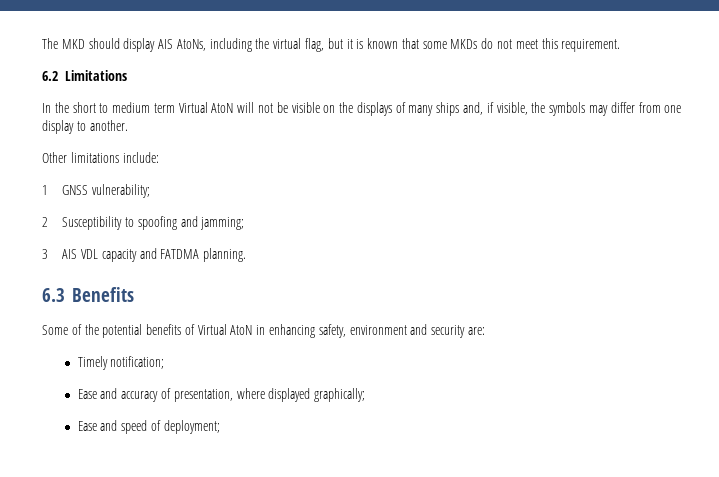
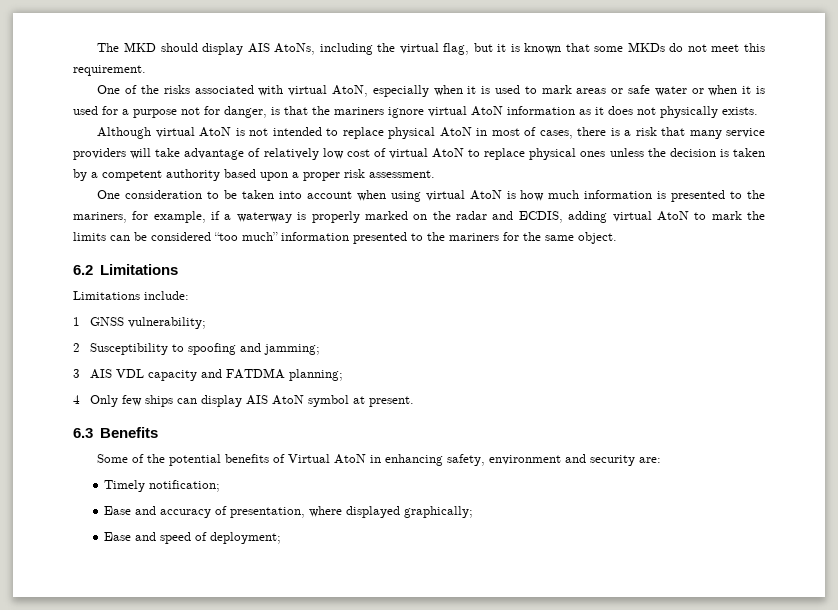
+ One of the risks associated with virtual AtoN, especially when it is used to mark areas or safe water or when it is used for a purpose not for danger, is that the mariners ignore virtual AtoN information as it does not physically exists.
+ Although virtual AtoN is not intended to replace physical AtoN in most of cases, there is a risk that many service providers will take advantage of relatively low cost of virtual AtoN to replace physical ones unless the decision is taken by a competent authority based upon a proper risk assessment.
+ One consideration to be taken into account when using virtual AtoN is how much information is presented to the mariners, for example, if a waterway is properly marked on the radar and ECDIS, adding virtual AtoN to mark the limits can be considered “too much” information presented to the mariners for the same object.
  6.2 Limitations
- In the short to medium term Virtual AtoN will not be visible on the displays of many ships and, if visible, the symbols may differ from one display to another.
- Other limitations include:
+ Limitations include:
- 3 AIS VDL capacity and FATDMA planning.
+ 3 AIS VDL capacity and FATDMA planning;
+ 4 Only few ships can display AIS AtoN symbol at present.

